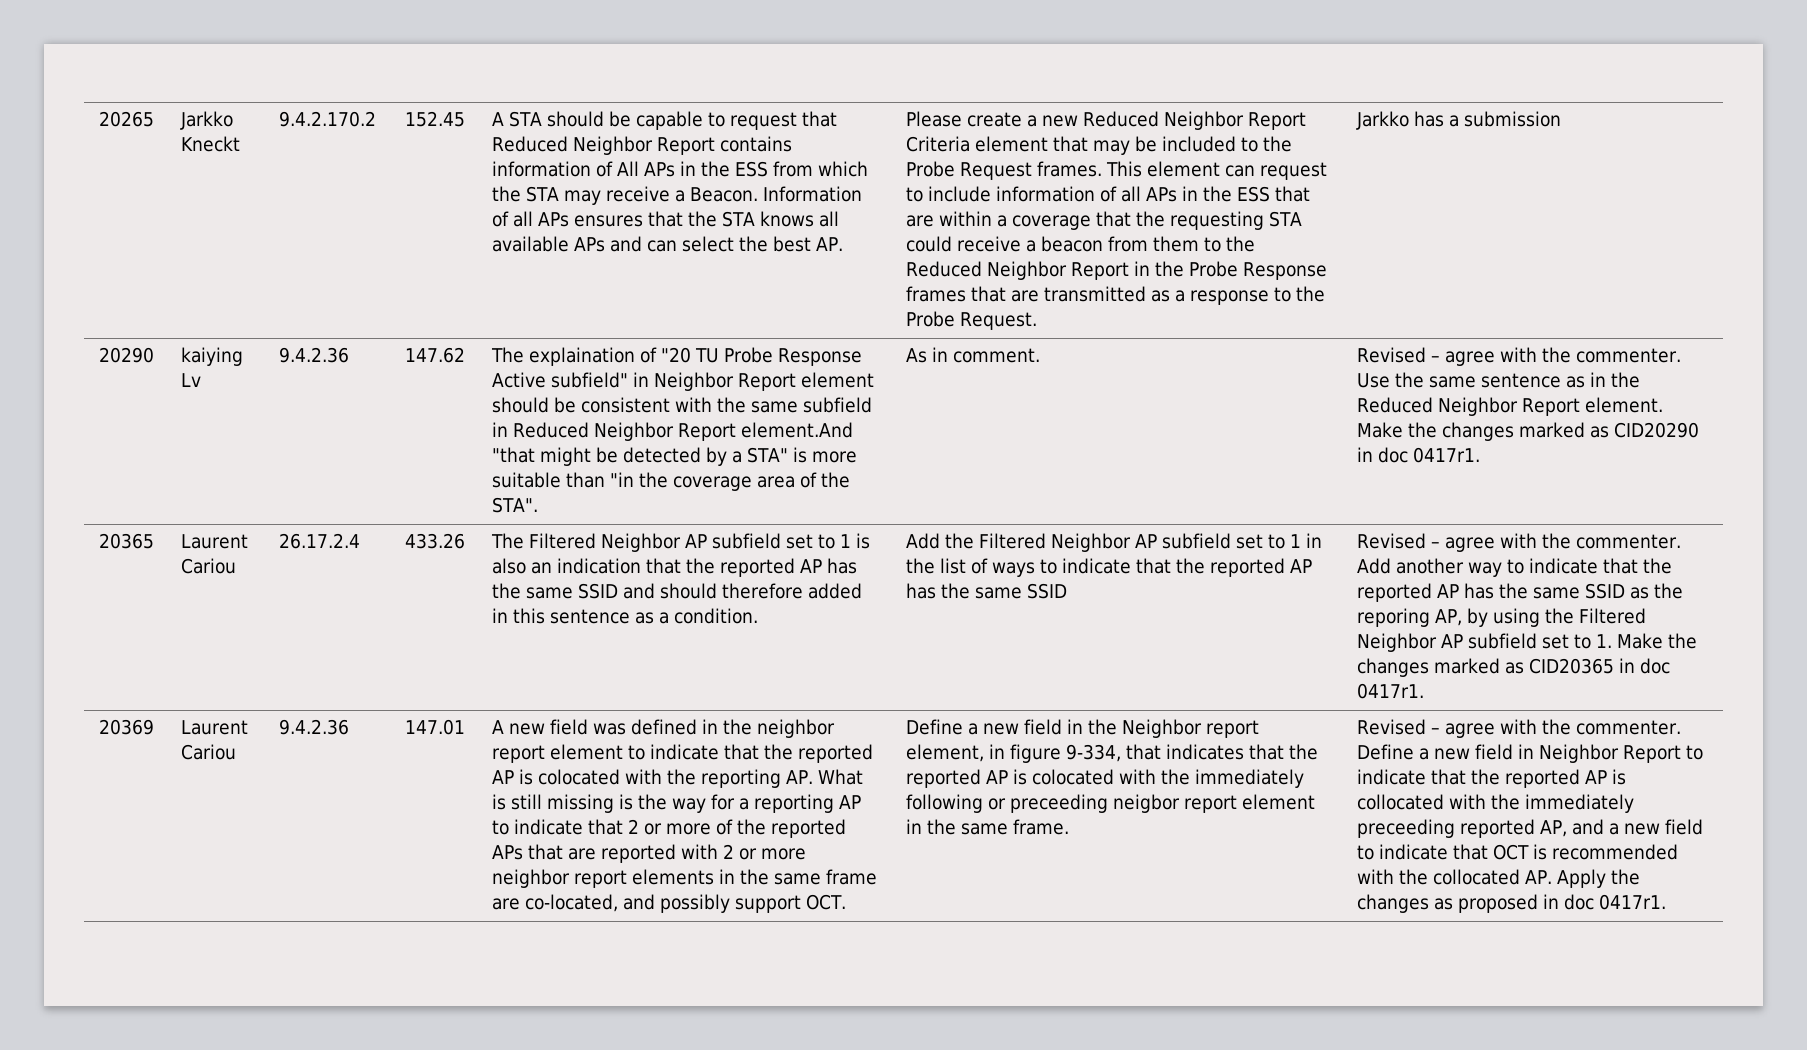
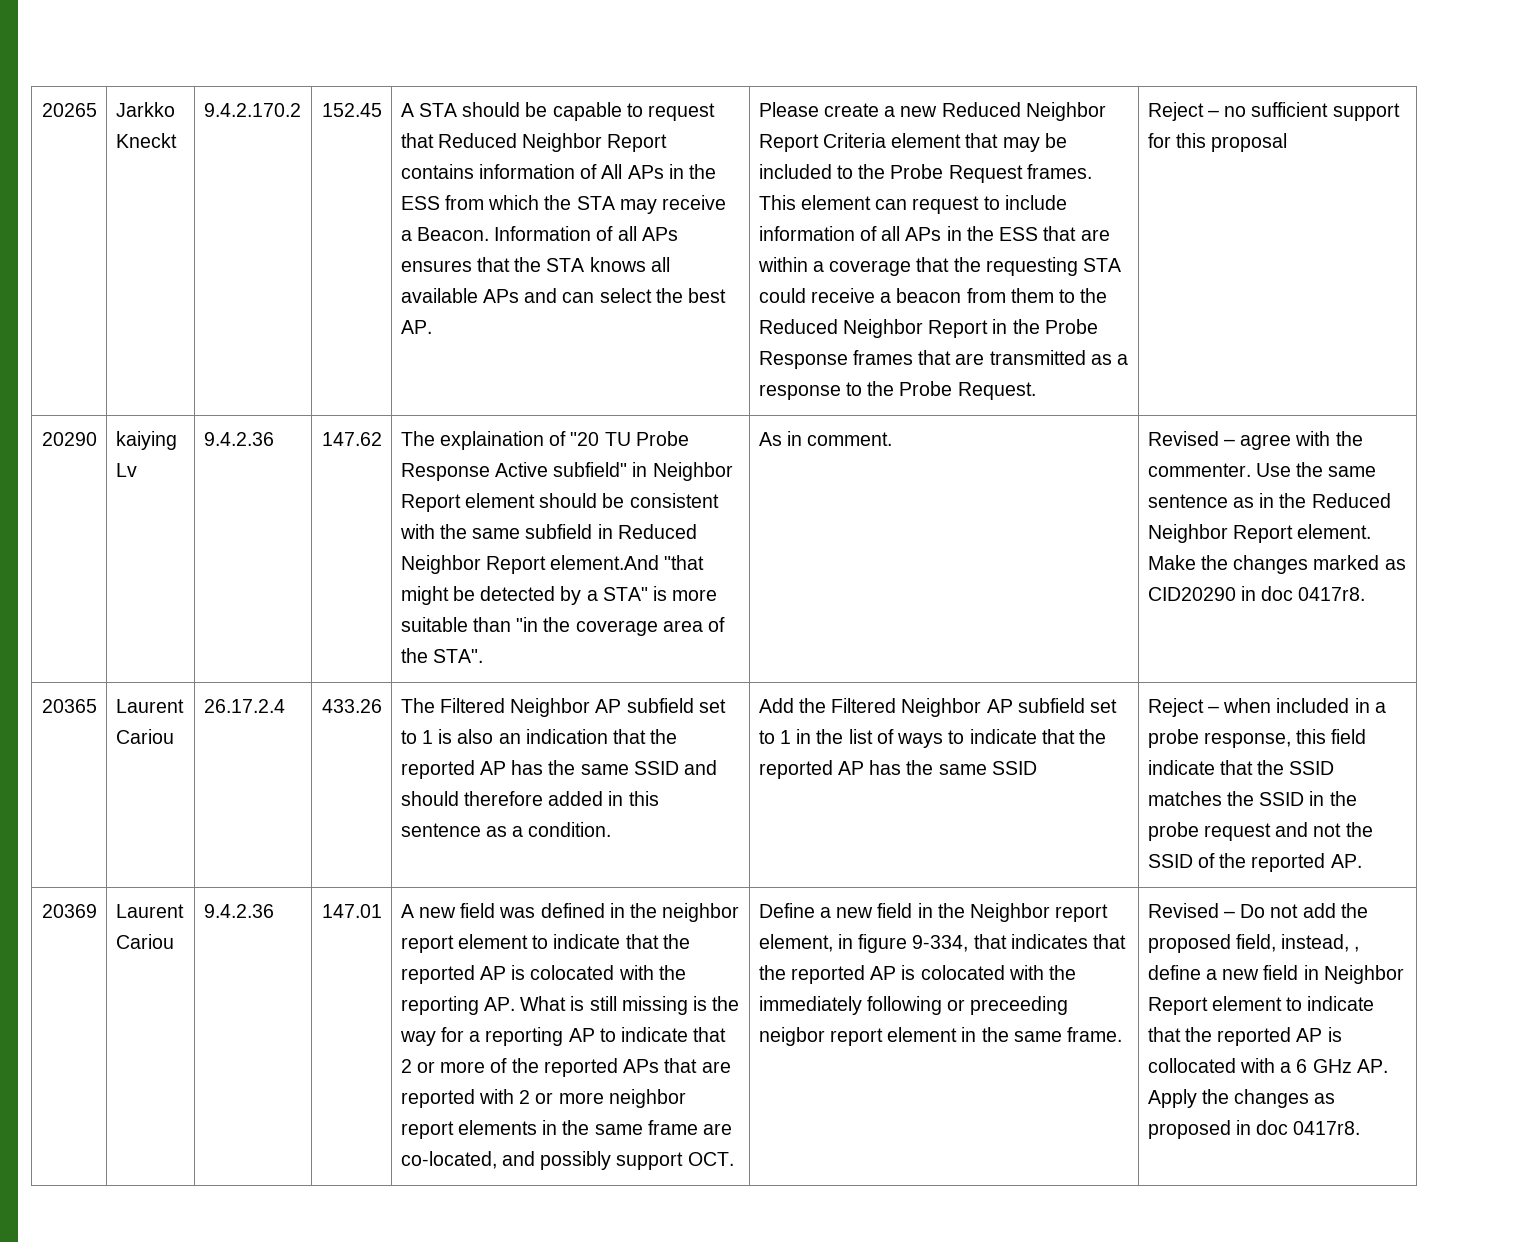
- Jarkko has a submission
+ Reject – no sufficient support for this proposal
- Make the changes marked as CID20290 in doc 0417r1.
+ Make the changes marked as CID20290 in doc 0417r8.
- Revised – agree with the commenter. Add another way to indicate that the reported AP has the same SSID as the reporing AP, by using the Filtered Neighbor AP subfield set to 1. Make the changes marked as CID20365 in doc 0417r1.
+ Reject – when included in a probe response, this field indicate that the SSID matches the SSID in the probe request and not the SSID of the reported AP.
- Revised – agree with the commenter. Define a new field in Neighbor Report to indicate that the reported AP is collocated with the immediately preceeding reported AP, and a new field to indicate that OCT is recommended with the collocated AP. Apply the changes as proposed in doc 0417r1.
+ Revised – Do not add the proposed field, instead, , define a new field in Neighbor Report element to indicate that the reported AP is collocated with a 6 GHz AP. Apply the changes as proposed in doc 0417r8.

